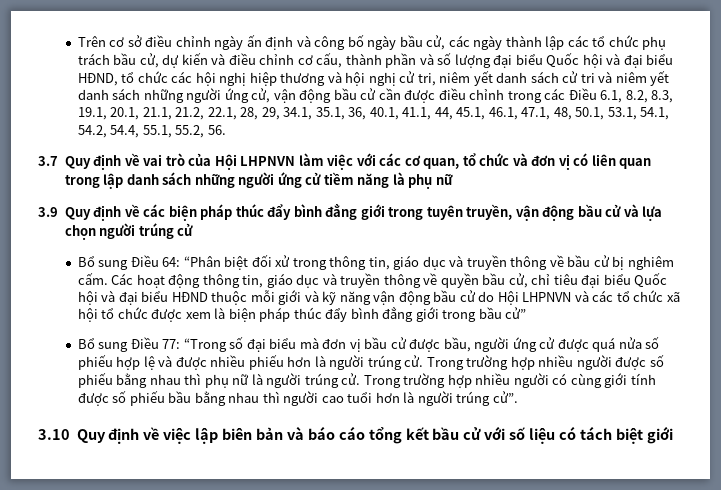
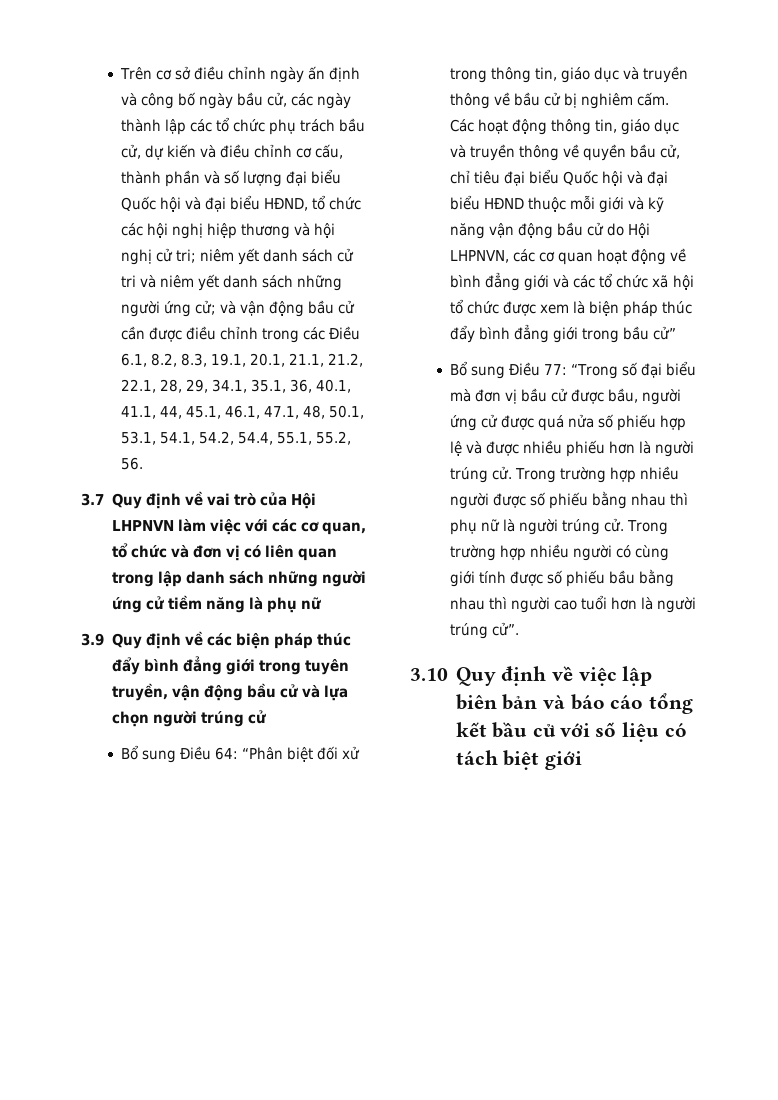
- Trên cơ sở điều chỉnh ngày ấn định và công bố ngày bầu cử, các ngày thành lập các tổ chức phụ trách bầu cử, dự kiến và điều chỉnh cơ cấu, thành phần và số lượng đại biểu Quốc hội và đại biểu HĐND, tổ chức các hội nghị hiệp thương và hội nghị cử tri, niêm yết danh sách cử tri và niêm yết danh sách những người ứng cử, vận động bầu cử cần được điều chỉnh trong các Điều 6.1, 8.2, 8.3, 19.1, 20.1, 21.1, 21.2, 22.1, 28, 29, 34.1, 35.1, 36, 40.1, 41.1, 44, 45.1, 46.1, 47.1, 48, 50.1, 53.1, 54.1, 54.2, 54.4, 55.1, 55.2, 56.
+ Trên cơ sở điều chỉnh ngày ấn định và công bố ngày bầu cử, các ngày thành lập các tổ chức phụ trách bầu cử, dự kiến và điều chỉnh cơ cấu, thành phần và số lượng đại biểu Quốc hội và đại biểu HĐND, tổ chức các hội nghị hiệp thương và hội nghị cử tri; niêm yết danh sách cử tri và niêm yết danh sách những người ứng cử; và vận động bầu cử cần được điều chỉnh trong các Điều 6.1, 8.2, 8.3, 19.1, 20.1, 21.1, 21.2, 22.1, 28, 29, 34.1, 35.1, 36, 40.1, 41.1, 44, 45.1, 46.1, 47.1, 48, 50.1, 53.1, 54.1, 54.2, 54.4, 55.1, 55.2, 56.
- Các hoạt động thông tin, giáo dục và truyền thông về quyền bầu cử, chỉ tiêu đại biểu Quốc hội và đại biểu HĐND thuộc mỗi giới và kỹ năng vận động bầu cử do Hội LHPNVN và các tổ chức xã hội tổ chức được xem là biện pháp thúc đẩy bình đẳng giới trong bầu cử”
+ Các hoạt động thông tin, giáo dục và truyền thông về quyền bầu cử, chỉ tiêu đại biểu Quốc hội và đại biểu HĐND thuộc mỗi giới và kỹ năng vận động bầu cử do Hội LHPNVN, các cơ quan hoạt động về bình đẳng giới và các tổ chức xã hội tổ chức được xem là biện pháp thúc đẩy bình đẳng giới trong bầu cử”

